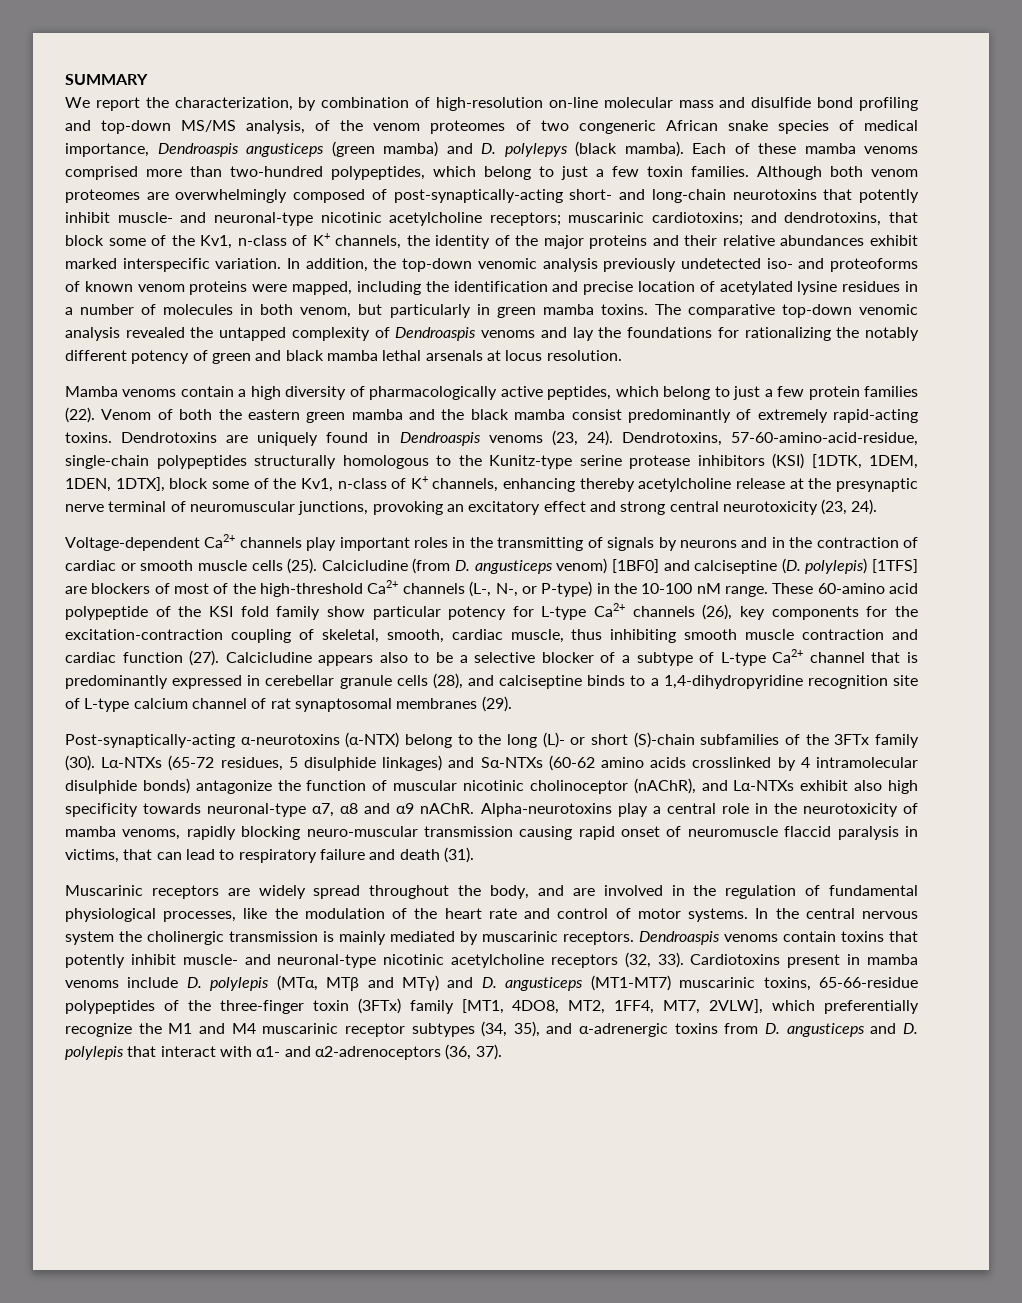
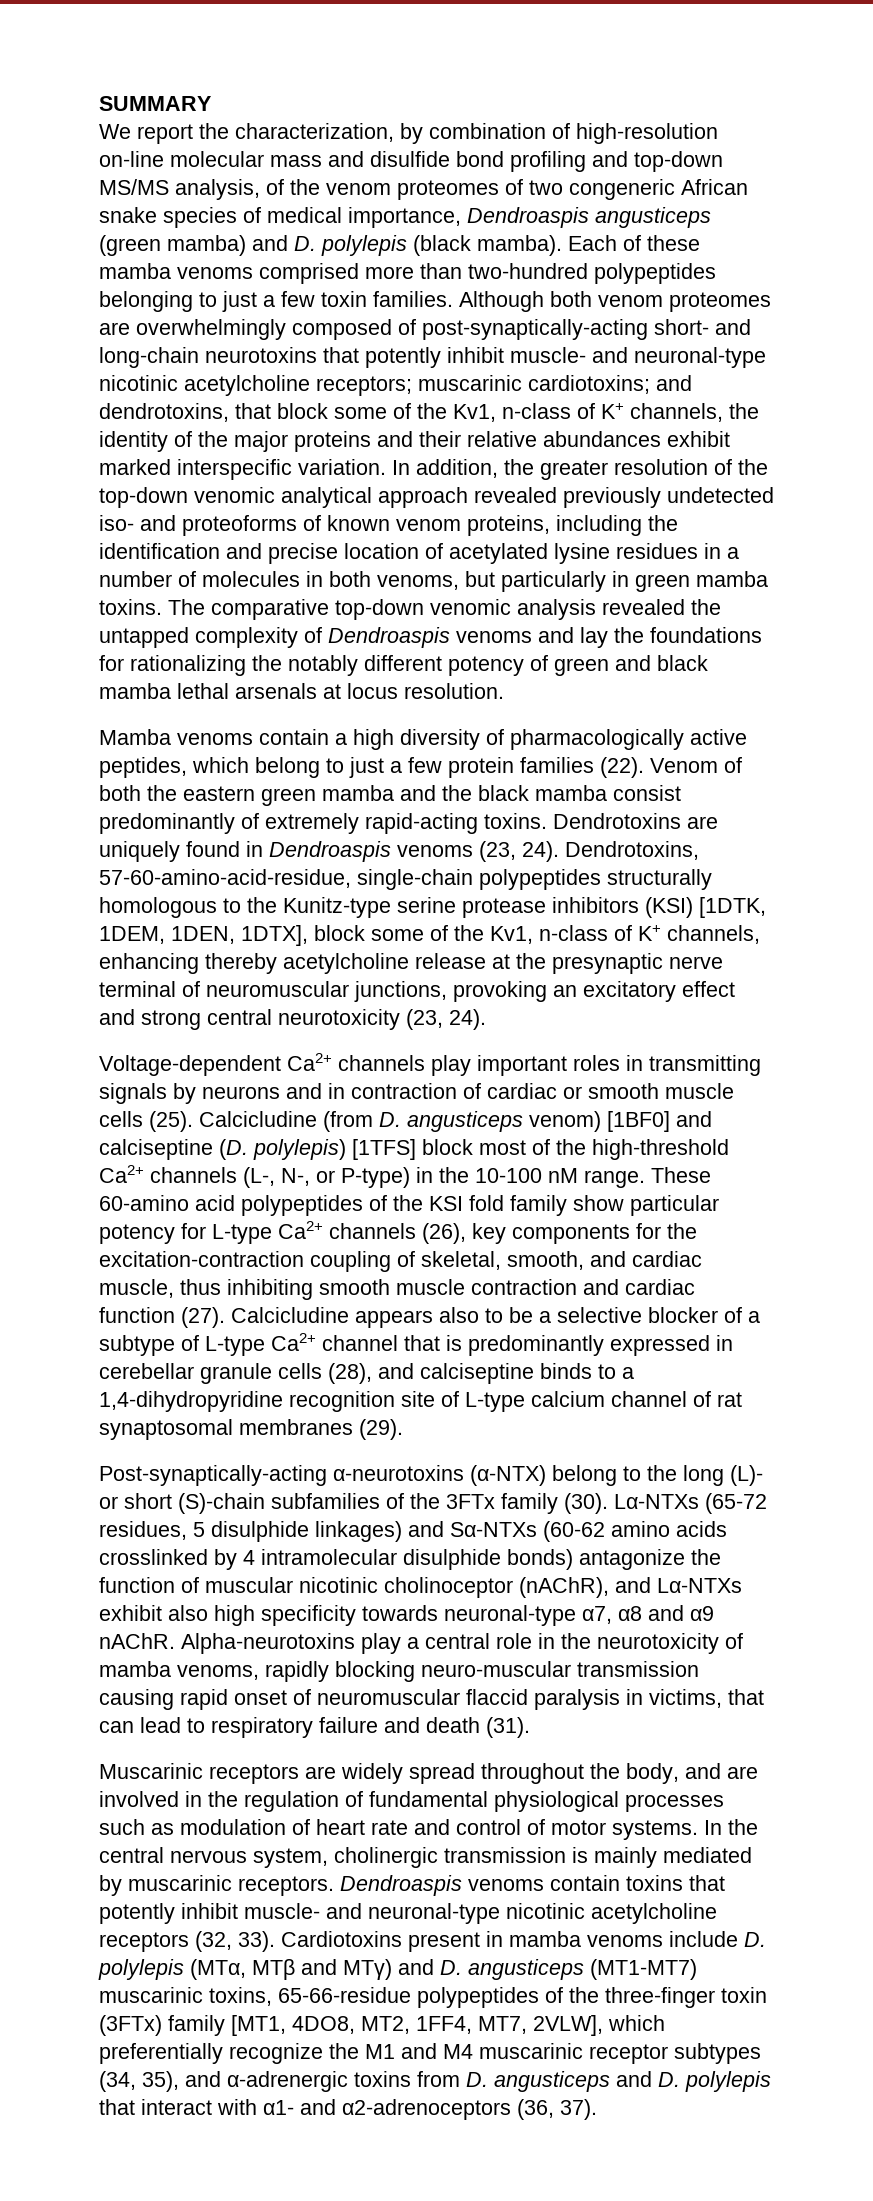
- We report the characterization, by combination of high-resolution on-line molecular mass and disulfide bond profiling and top-down MS/MS analysis, of the venom proteomes of two congeneric African snake species of medical importance, Dendroaspis angusticeps (green mamba) and D. polylepys (black mamba).
+ We report the characterization, by combination of high-resolution on-line molecular mass and disulfide bond profiling and top-down MS/MS analysis, of the venom proteomes of two congeneric African snake species of medical importance, Dendroaspis angusticeps (green mamba) and D. polylepis (black mamba).
- Each of these mamba venoms comprised more than two-hundred polypeptides, which belong to just a few toxin families.
+ Each of these mamba venoms comprised more than two-hundred polypeptides belonging to just a few toxin families.
- In addition, the top-down venomic analysis previously undetected iso- and proteoforms of known venom proteins were mapped, including the identification and precise location of acetylated lysine residues in a number of molecules in both venom, but particularly in green mamba toxins.
+ In addition, the greater resolution of the top-down venomic analytical approach revealed previously undetected iso- and proteoforms of known venom proteins, including the identification and precise location of acetylated lysine residues in a number of molecules in both venoms, but particularly in green mamba toxins.
- Voltage-dependent Ca2+ channels play important roles in the transmitting of signals by neurons and in the contraction of cardiac or smooth muscle cells (25).
+ Voltage-dependent Ca2+ channels play important roles in transmitting signals by neurons and in contraction of cardiac or smooth muscle cells (25).
- Calcicludine (from D. angusticeps venom) [1BF0] and calciseptine (D. polylepis) [1TFS] are blockers of most of the high-threshold Ca2+ channels (L-, N-, or P-type) in the 10-100 nM range.
+ Calcicludine (from D. angusticeps venom) [1BF0] and calciseptine (D. polylepis) [1TFS] block most of the high-threshold Ca2+ channels (L-, N-, or P-type) in the 10-100 nM range.
- These 60-amino acid polypeptide of the KSI fold family show particular potency for L-type Ca2+ channels (26), key components for the excitation-contraction coupling of skeletal, smooth, cardiac muscle, thus inhibiting smooth muscle contraction and cardiac function (27).
+ These 60-amino acid polypeptides of the KSI fold family show particular potency for L-type Ca2+ channels (26), key components for the excitation-contraction coupling of skeletal, smooth, and cardiac muscle, thus inhibiting smooth muscle contraction and cardiac function (27).
- Alpha-neurotoxins play a central role in the neurotoxicity of mamba venoms, rapidly blocking neuro-muscular transmission causing rapid onset of neuromuscle flaccid paralysis in victims, that can lead to respiratory failure and death (31).
+ Alpha-neurotoxins play a central role in the neurotoxicity of mamba venoms, rapidly blocking neuro-muscular transmission causing rapid onset of neuromuscular flaccid paralysis in victims, that can lead to respiratory failure and death (31).
- Muscarinic receptors are widely spread throughout the body, and are involved in the regulation of fundamental physiological processes, like the modulation of the heart rate and control of motor systems.
+ Muscarinic receptors are widely spread throughout the body, and are involved in the regulation of fundamental physiological processes such as modulation of heart rate and control of motor systems.
- In the central nervous system the cholinergic transmission is mainly mediated by muscarinic receptors.
+ In the central nervous system, cholinergic transmission is mainly mediated by muscarinic receptors.

